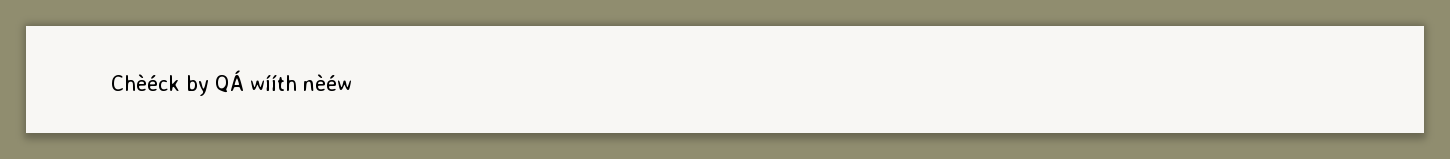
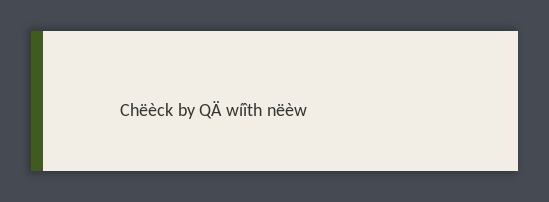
- Chèéck by QÁ wííth nèéw
+ Chëèck by QÄ wíîth nëèw

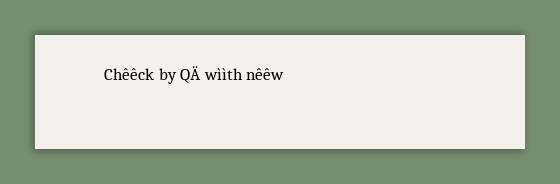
- Chëèck by QÄ wíîth nëèw
+ Chêêck by QÄ wììth nêêw

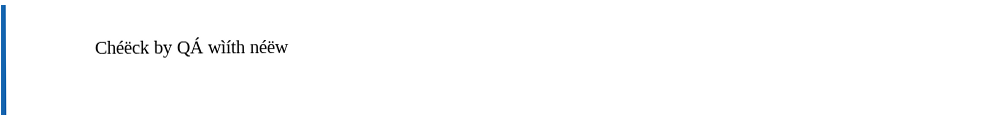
- Chêêck by QÄ wììth nêêw
+ Chéëck by QÁ wìíth néëw

